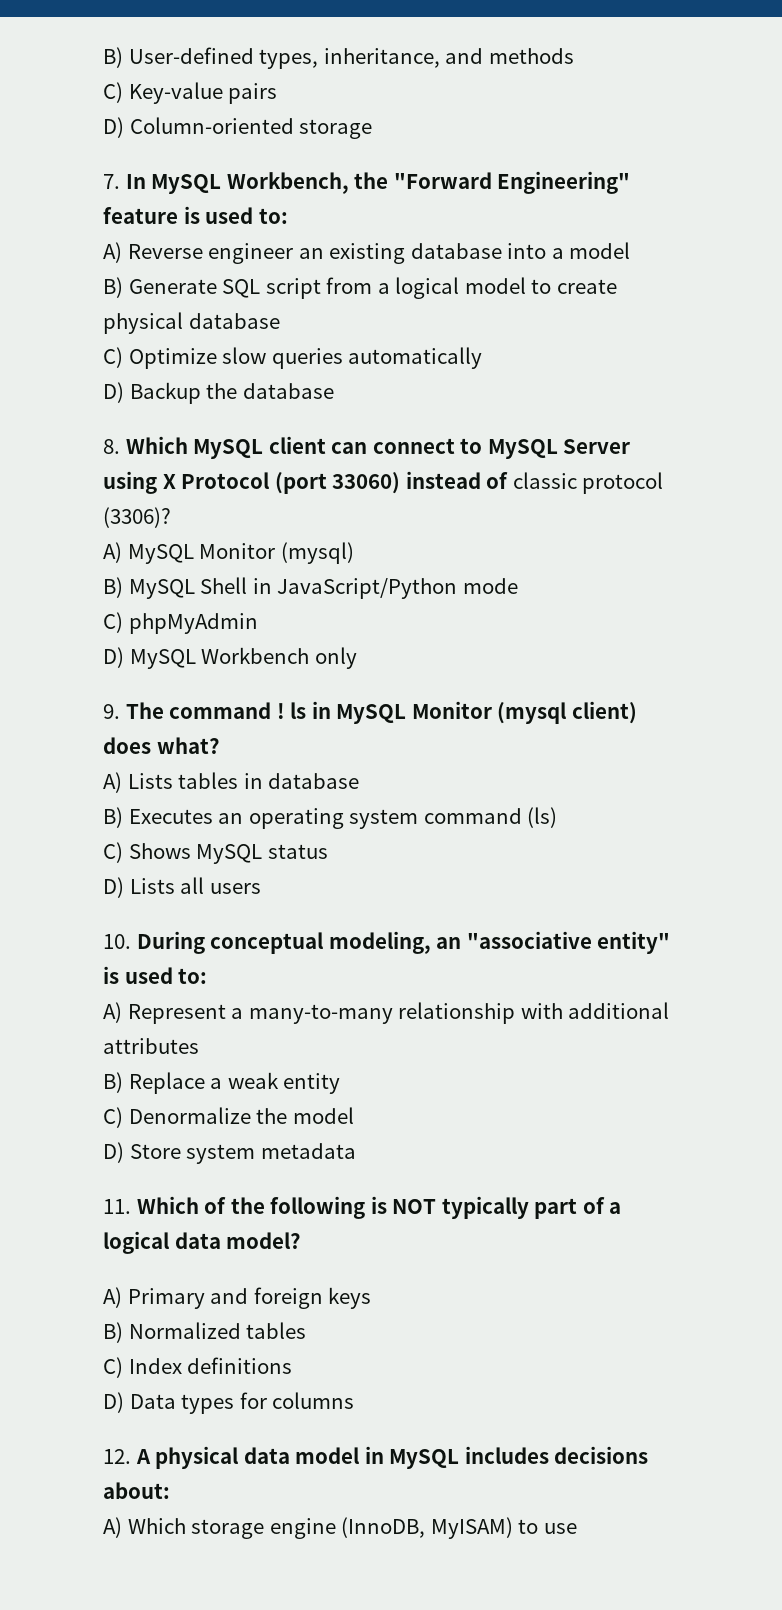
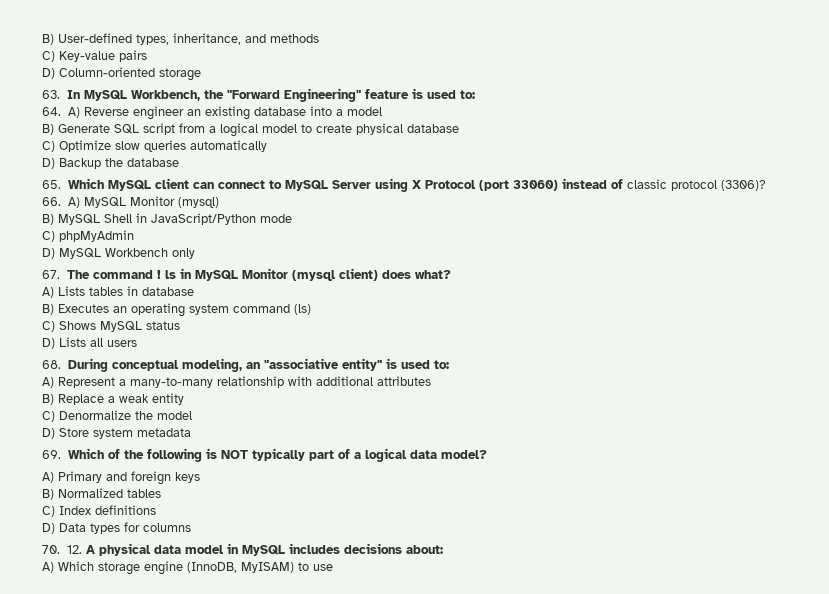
- 7. In MySQL Workbench, the "Forward Engineering" feature is used to:
+ 63. In MySQL Workbench, the "Forward Engineering" feature is used to:
- A) Reverse engineer an existing database into a model
+ 64. A) Reverse engineer an existing database into a model
- 8. Which MySQL client can connect to MySQL Server using X Protocol (port 33060) instead of classic protocol (3306)?
+ 65. Which MySQL client can connect to MySQL Server using X Protocol (port 33060) instead of classic protocol (3306)?
- A) MySQL Monitor (mysql)
+ 66. A) MySQL Monitor (mysql)
- 9. The command ! ls in MySQL Monitor (mysql client) does what?
+ 67. The command ! ls in MySQL Monitor (mysql client) does what?
- 10. During conceptual modeling, an "associative entity" is used to:
+ 68. During conceptual modeling, an "associative entity" is used to:
- 11. Which of the following is NOT typically part of a logical data model?
+ 69. Which of the following is NOT typically part of a logical data model?
- 12. A physical data model in MySQL includes decisions about:
+ 70. 12. A physical data model in MySQL includes decisions about:

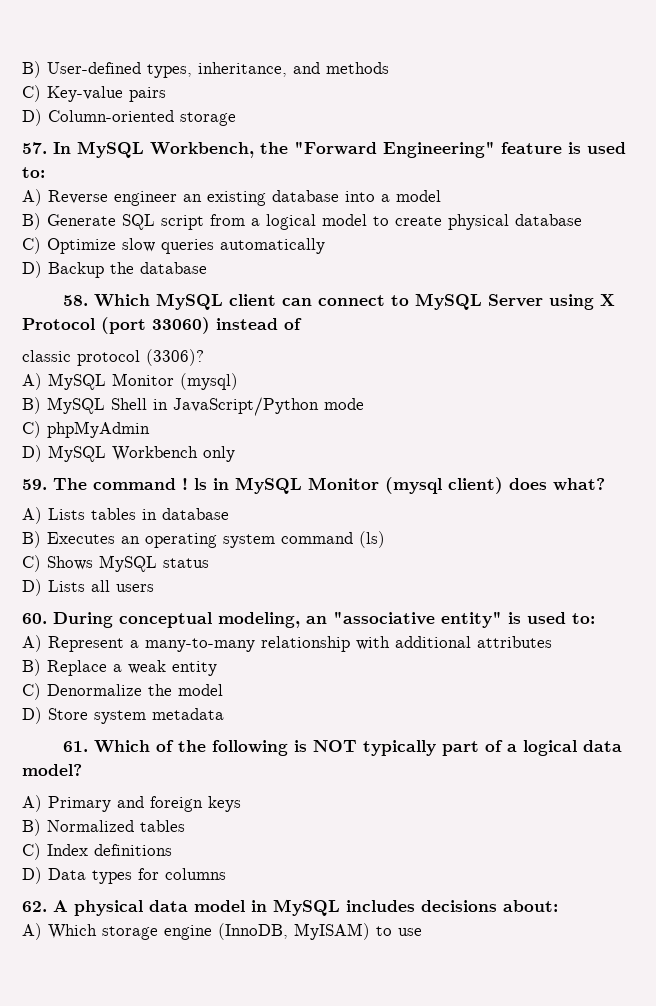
- 63. In MySQL Workbench, the "Forward Engineering" feature is used to:
+ 57. In MySQL Workbench, the "Forward Engineering" feature is used to:
- 64. A) Reverse engineer an existing database into a model
+ A) Reverse engineer an existing database into a model
- 65. Which MySQL client can connect to MySQL Server using X Protocol (port 33060) instead of classic protocol (3306)?
+ 58. Which MySQL client can connect to MySQL Server using X Protocol (port 33060) instead of
+ classic protocol (3306)?
- 66. A) MySQL Monitor (mysql)
+ A) MySQL Monitor (mysql)
- 67. The command ! ls in MySQL Monitor (mysql client) does what?
+ 59. The command ! ls in MySQL Monitor (mysql client) does what?
- 68. During conceptual modeling, an "associative entity" is used to:
+ 60. During conceptual modeling, an "associative entity" is used to:
- 69. Which of the following is NOT typically part of a logical data model?
+ 61. Which of the following is NOT typically part of a logical data model?
- 70. 12. A physical data model in MySQL includes decisions about:
+ 62. A physical data model in MySQL includes decisions about:

